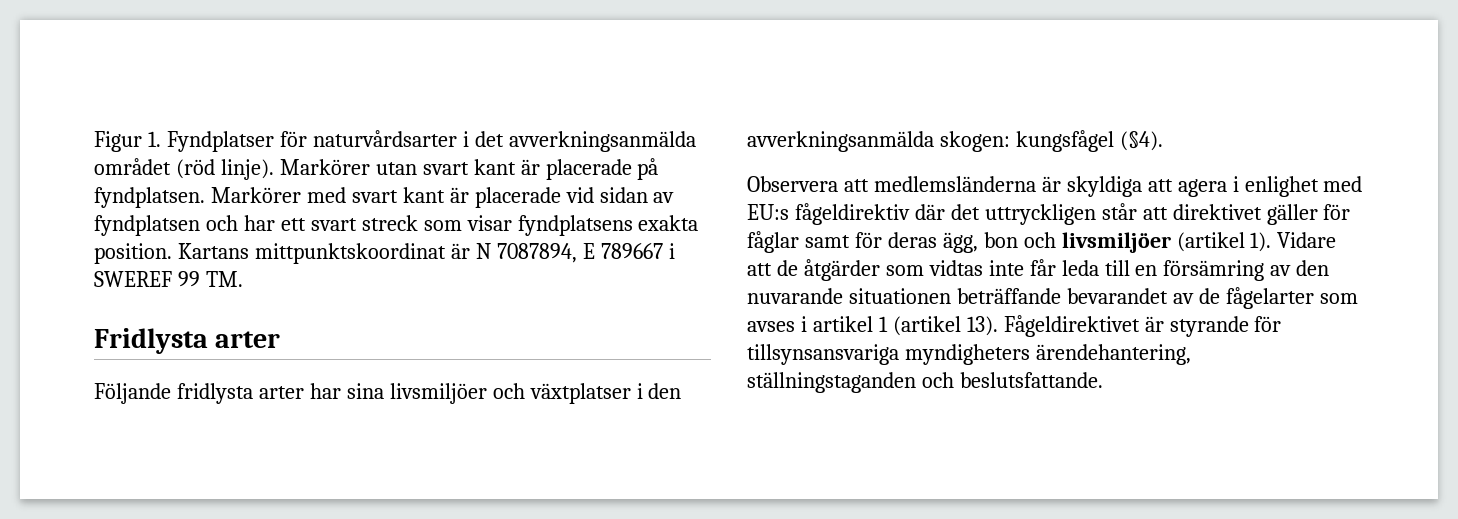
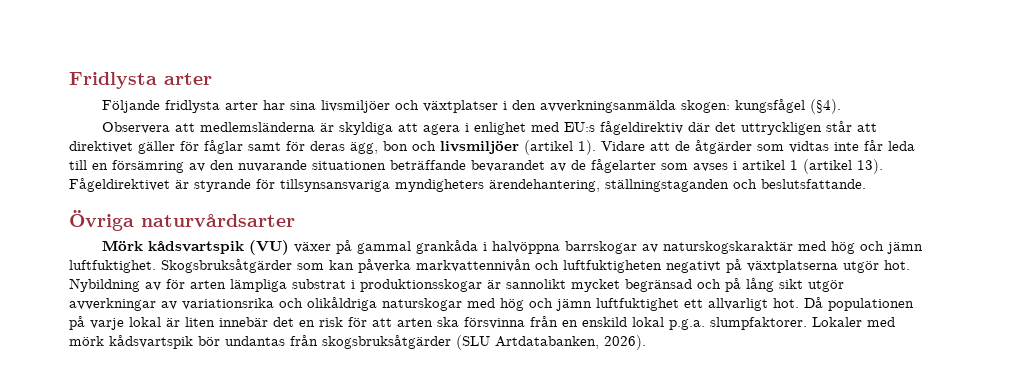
- Figur 1. Fyndplatser för naturvårdsarter i det avverkningsanmälda området (röd linje). Markörer utan svart kant är placerade på fyndplatsen. Markörer med svart kant är placerade vid sidan av fyndplatsen och har ett svart streck som visar fyndplatsens exakta position. Kartans mittpunktskoordinat är N 7087894, E 789667 i SWEREF 99 TM.
+ Övriga naturvårdsarter
+ Mörk kådsvartspik (VU) växer på gammal grankåda i halvöppna barrskogar av naturskogskaraktär med hög och jämn luftfuktighet. Skogsbruksåtgärder som kan påverka markvattennivån och luftfuktigheten negativt på växtplatserna utgör hot. Nybildning av för arten lämpliga substrat i produktionsskogar är sannolikt mycket begränsad och på lång sikt utgör avverkningar av variationsrika och olikåldriga naturskogar med hög och jämn luftfuktighet ett allvarligt hot. Då populationen på varje lokal är liten innebär det en risk för att arten ska försvinna från en enskild lokal p.g.a. slumpfaktorer. Lokaler med mörk kådsvartspik bör undantas från skogsbruksåtgärder (SLU Artdatabanken, 2026).

